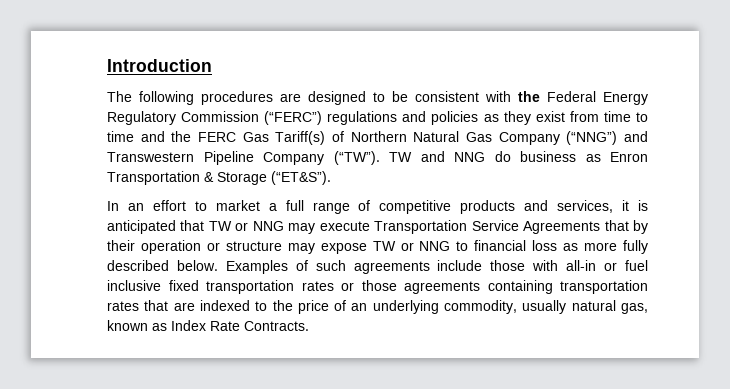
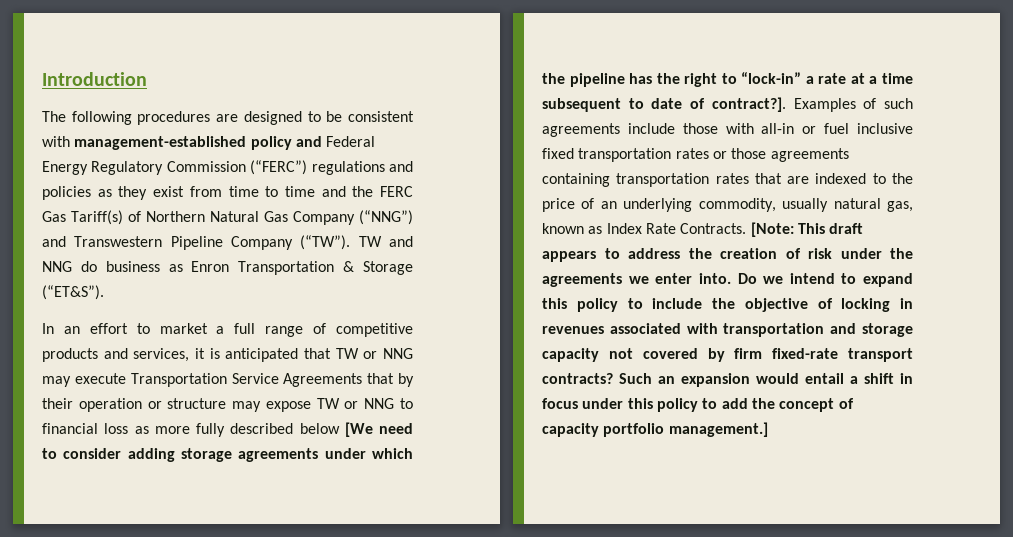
- The following procedures are designed to be consistent with the Federal Energy Regulatory Commission (“FERC”) regulations and policies as they exist from time to time and the FERC Gas Tariff(s) of Northern Natural Gas Company (“NNG”) and Transwestern Pipeline Company (“TW”).
+ The following procedures are designed to be consistent with management-established policy and Federal Energy Regulatory Commission (“FERC”) regulations and policies as they exist from time to time and the FERC Gas Tariff(s) of Northern Natural Gas Company (“NNG”) and Transwestern Pipeline Company (“TW”).
- In an effort to market a full range of competitive products and services, it is anticipated that TW or NNG may execute Transportation Service Agreements that by their operation or structure may expose TW or NNG to financial loss as more fully described below.
+ In an effort to market a full range of competitive products and services, it is anticipated that TW or NNG may execute Transportation Service Agreements that by their operation or structure may expose TW or NNG to financial loss as more fully described below [We need to consider adding storage agreements under which the pipeline has the right to “lock-in” a rate at a time subsequent to date of contract?].
+ [Note: This draft appears to address the creation of risk under the agreements we enter into. Do we intend to expand this policy to include the objective of locking in revenues associated with transportation and storage capacity not covered by firm fixed-rate transport contracts? Such an expansion would entail a shift in focus under this policy to add the concept of capacity portfolio management.]

